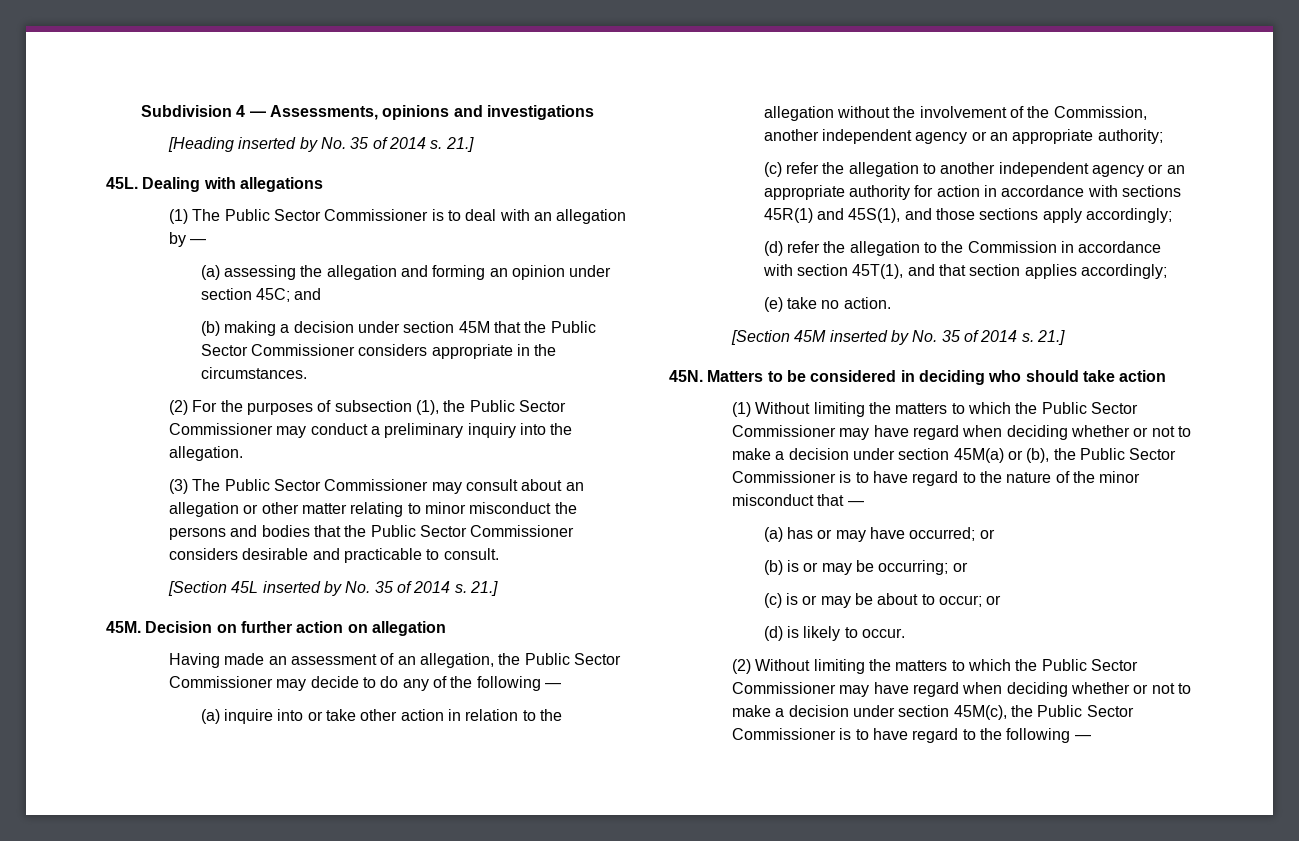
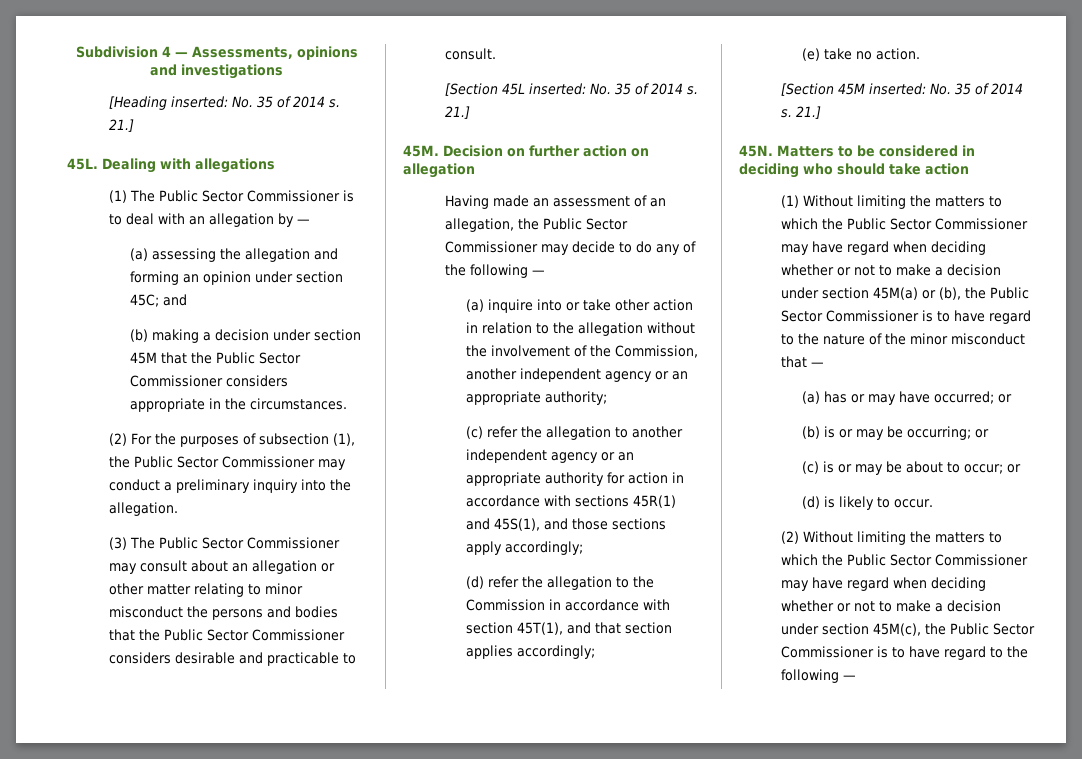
- [Heading inserted by No. 35 of 2014 s.
+ [Heading inserted: No. 35 of 2014 s.
- [Section 45L inserted by No. 35 of 2014 s.
+ [Section 45L inserted: No. 35 of 2014 s.
- [Section 45M inserted by No. 35 of 2014 s.
+ [Section 45M inserted: No. 35 of 2014 s.

